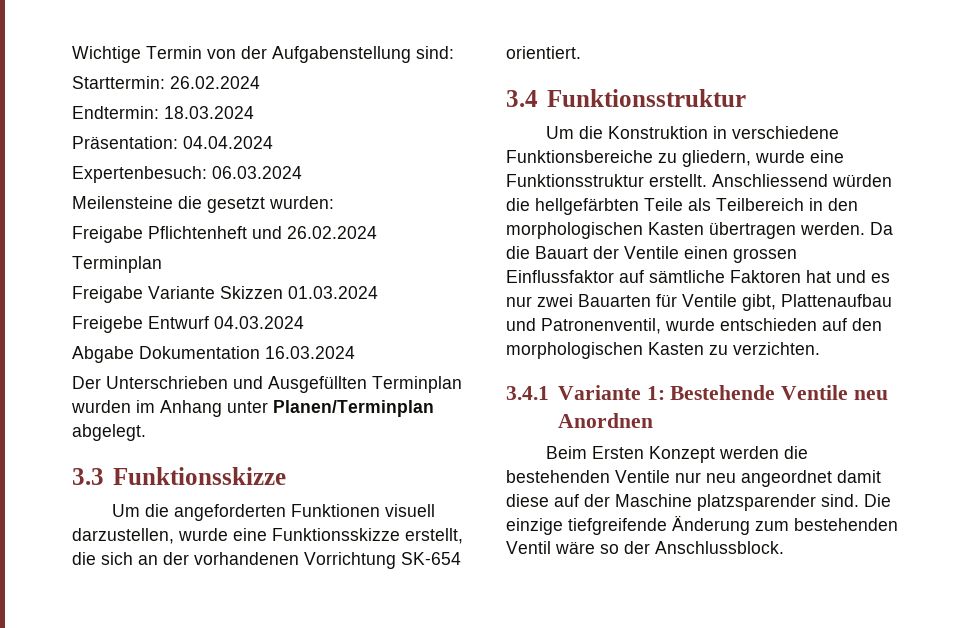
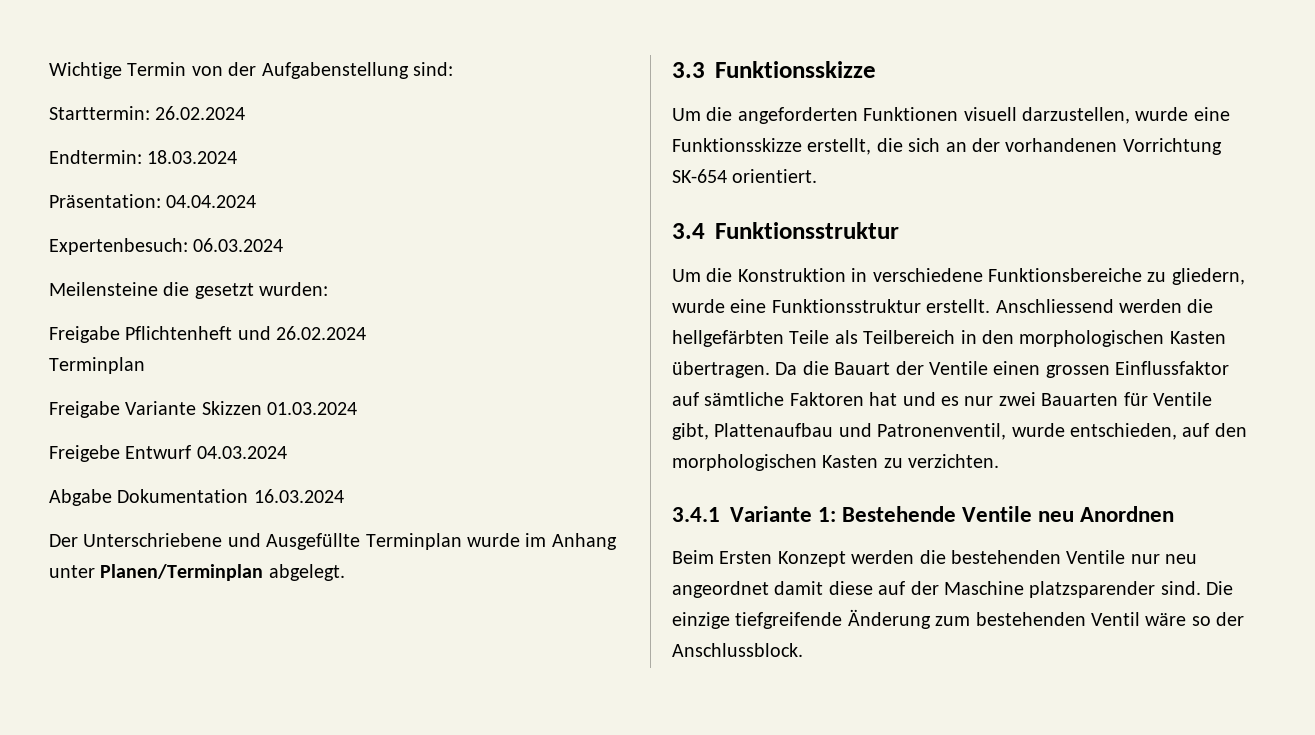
- Der Unterschrieben und Ausgefüllten Terminplan wurden im Anhang unter Planen/Terminplan abgelegt.
+ Der Unterschriebene und Ausgefüllte Terminplan wurde im Anhang unter Planen/Terminplan abgelegt.
- Anschliessend würden die hellgefärbten Teile als Teilbereich in den morphologischen Kasten übertragen werden.
+ Anschliessend werden die hellgefärbten Teile als Teilbereich in den morphologischen Kasten übertragen.
- Da die Bauart der Ventile einen grossen Einflussfaktor auf sämtliche Faktoren hat und es nur zwei Bauarten für Ventile gibt, Plattenaufbau und Patronenventil, wurde entschieden auf den morphologischen Kasten zu verzichten.
+ Da die Bauart der Ventile einen grossen Einflussfaktor auf sämtliche Faktoren hat und es nur zwei Bauarten für Ventile gibt, Plattenaufbau und Patronenventil, wurde entschieden, auf den morphologischen Kasten zu verzichten.

